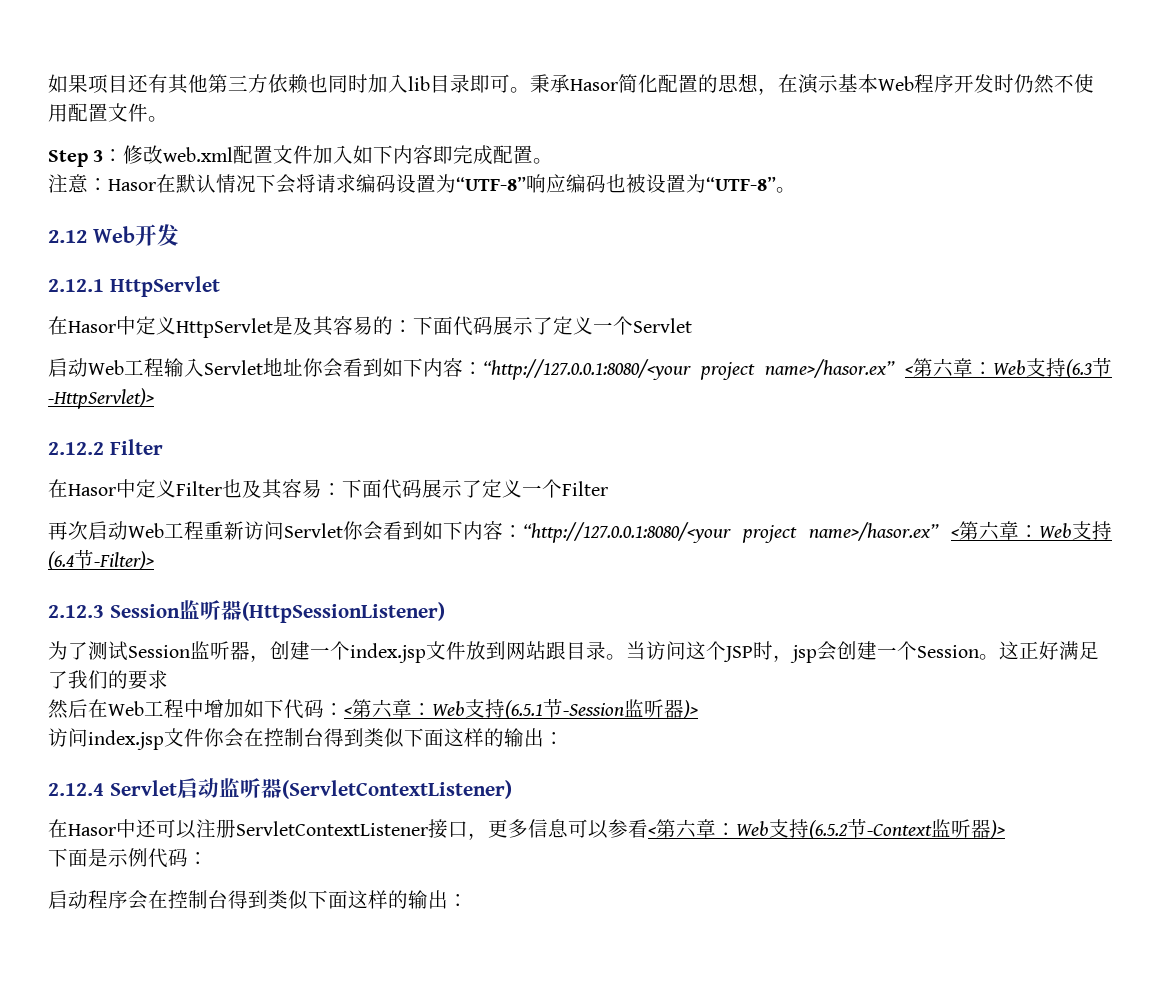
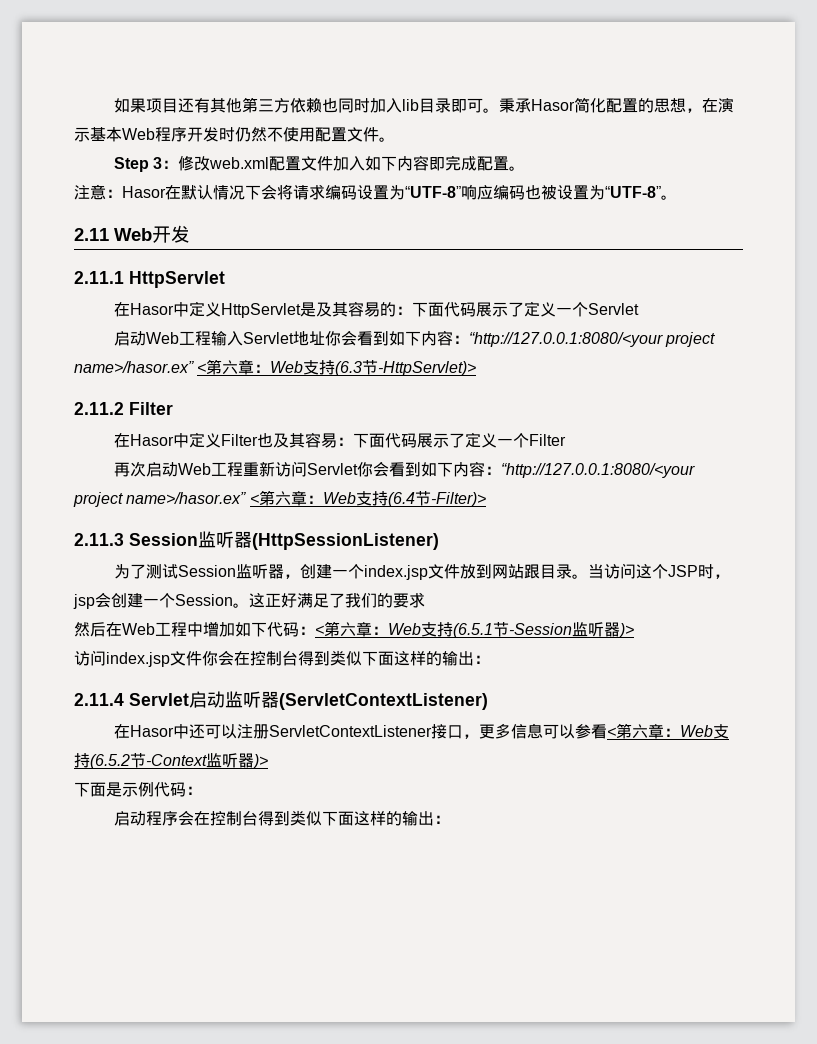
- 2.12 Web开发
+ 2.11 Web开发
- 2.12.1 HttpServlet
+ 2.11.1 HttpServlet
- 2.12.2 Filter
+ 2.11.2 Filter
- 2.12.3 Session监听器(HttpSessionListener)
+ 2.11.3 Session监听器(HttpSessionListener)
- 2.12.4 Servlet启动监听器(ServletContextListener)
+ 2.11.4 Servlet启动监听器(ServletContextListener)

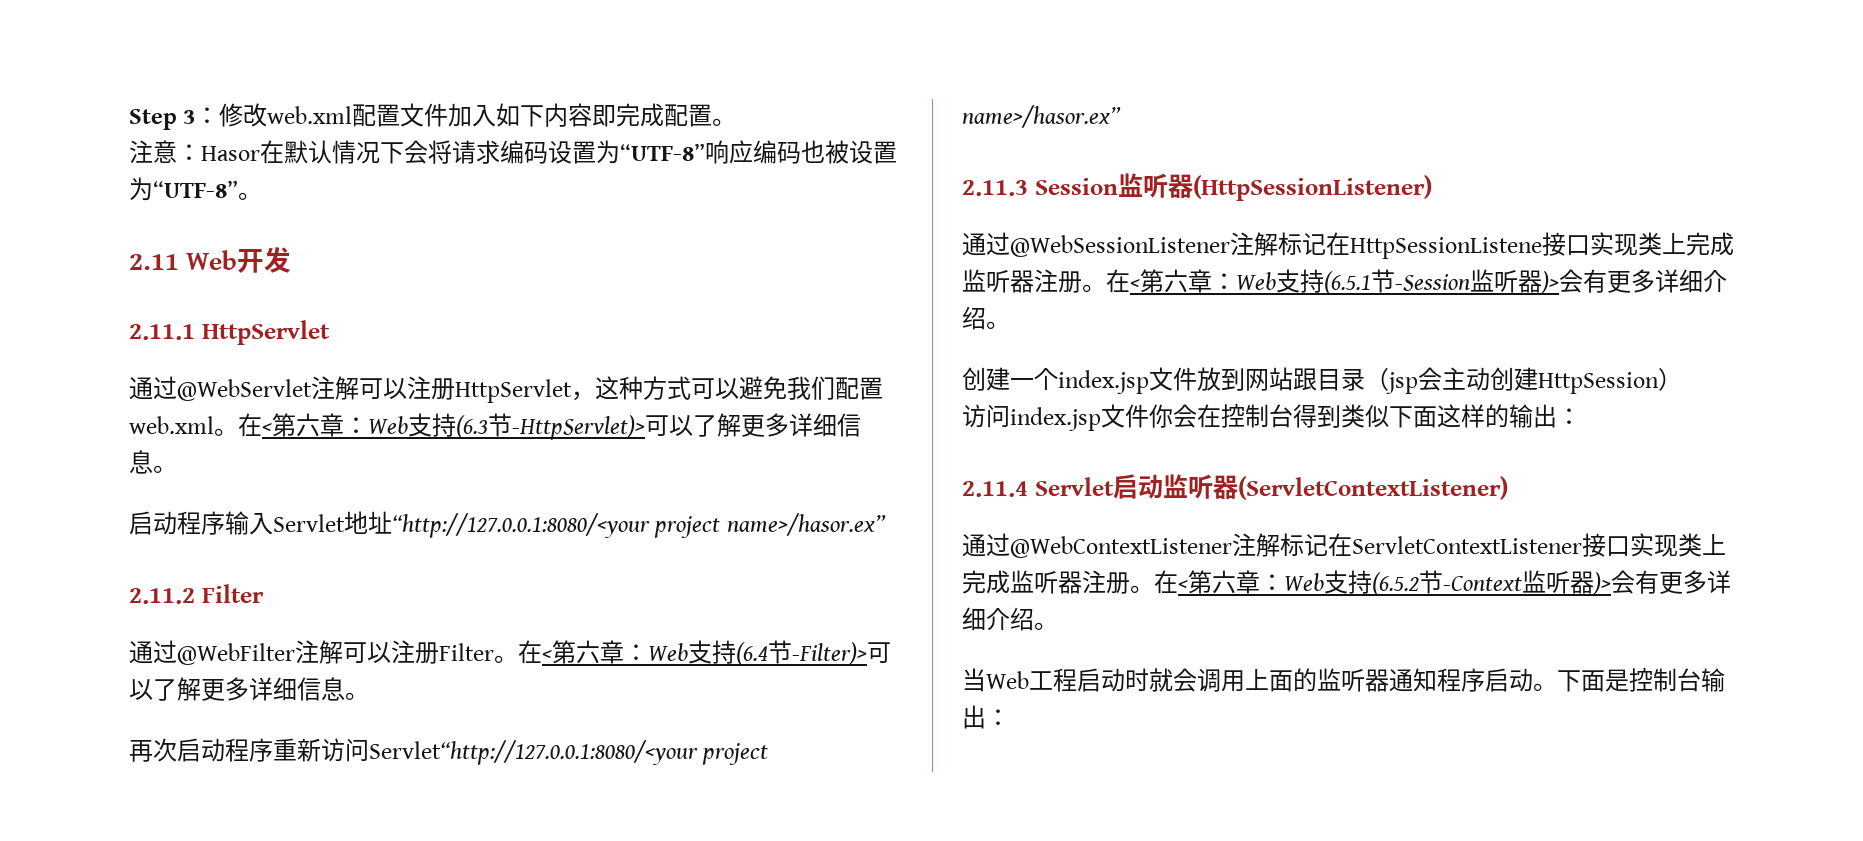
- 如果项目还有其他第三方依赖也同时加入lib目录即可。秉承Hasor简化配置的思想，在演示基本Web程序开发时仍然不使用配置文件。
- 在Hasor中定义HttpServlet是及其容易的：下面代码展示了定义一个Servlet
- 启动Web工程输入Servlet地址你会看到如下内容：“http://127.0.0.1:8080/<your project name>/hasor.ex” <第六章：Web支持(6.3节-HttpServlet)>
+ 通过@WebServlet注解可以注册HttpServlet，这种方式可以避免我们配置web.xml。在<第六章：Web支持(6.3节-HttpServlet)>可以了解更多详细信息。
+ 启动程序输入Servlet地址“http://127.0.0.1:8080/<your project name>/hasor.ex”
  2.11.2 Filter
- 在Hasor中定义Filter也及其容易：下面代码展示了定义一个Filter
- 再次启动Web工程重新访问Servlet你会看到如下内容：“http://127.0.0.1:8080/<your project name>/hasor.ex” <第六章：Web支持(6.4节-Filter)>
+ 通过@WebFilter注解可以注册Filter。在<第六章：Web支持(6.4节-Filter)>可以了解更多详细信息。
+ 再次启动程序重新访问Servlet“http://127.0.0.1:8080/<your project name>/hasor.ex”
- 为了测试Session监听器，创建一个index.jsp文件放到网站跟目录。当访问这个JSP时，jsp会创建一个Session。这正好满足了我们的要求
- 然后在Web工程中增加如下代码：<第六章：Web支持(6.5.1节-Session监听器)>
+ 通过@WebSessionListener注解标记在HttpSessionListene接口实现类上完成监听器注册。在<第六章：Web支持(6.5.1节-Session监听器)>会有更多详细介绍。
+ 创建一个index.jsp文件放到网站跟目录（jsp会主动创建HttpSession）
- 在Hasor中还可以注册ServletContextListener接口，更多信息可以参看<第六章：Web支持(6.5.2节-Context监听器)>
- 下面是示例代码：
- 启动程序会在控制台得到类似下面这样的输出：
+ 通过@WebContextListener注解标记在ServletContextListener接口实现类上完成监听器注册。在<第六章：Web支持(6.5.2节-Context监听器)>会有更多详细介绍。
+ 当Web工程启动时就会调用上面的监听器通知程序启动。下面是控制台输出：

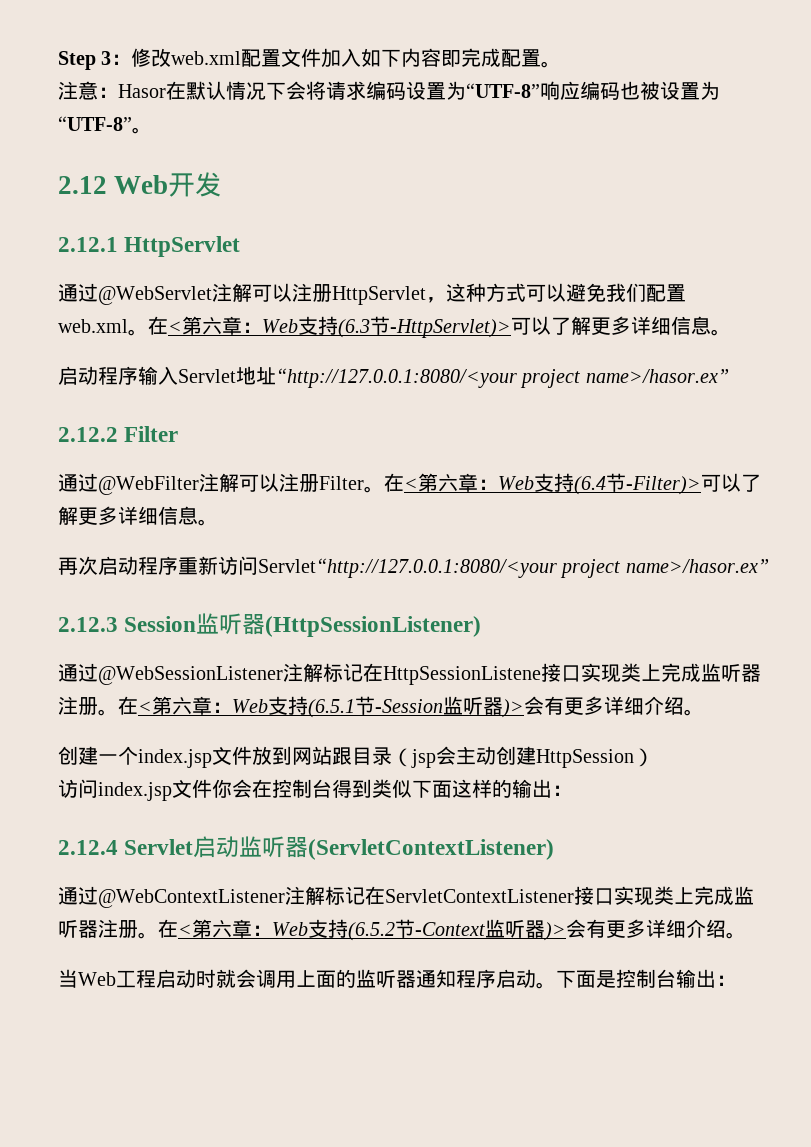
- 2.11 Web开发
+ 2.12 Web开发
- 2.11.1 HttpServlet
+ 2.12.1 HttpServlet
- 2.11.2 Filter
+ 2.12.2 Filter
- 2.11.3 Session监听器(HttpSessionListener)
+ 2.12.3 Session监听器(HttpSessionListener)
- 2.11.4 Servlet启动监听器(ServletContextListener)
+ 2.12.4 Servlet启动监听器(ServletContextListener)

